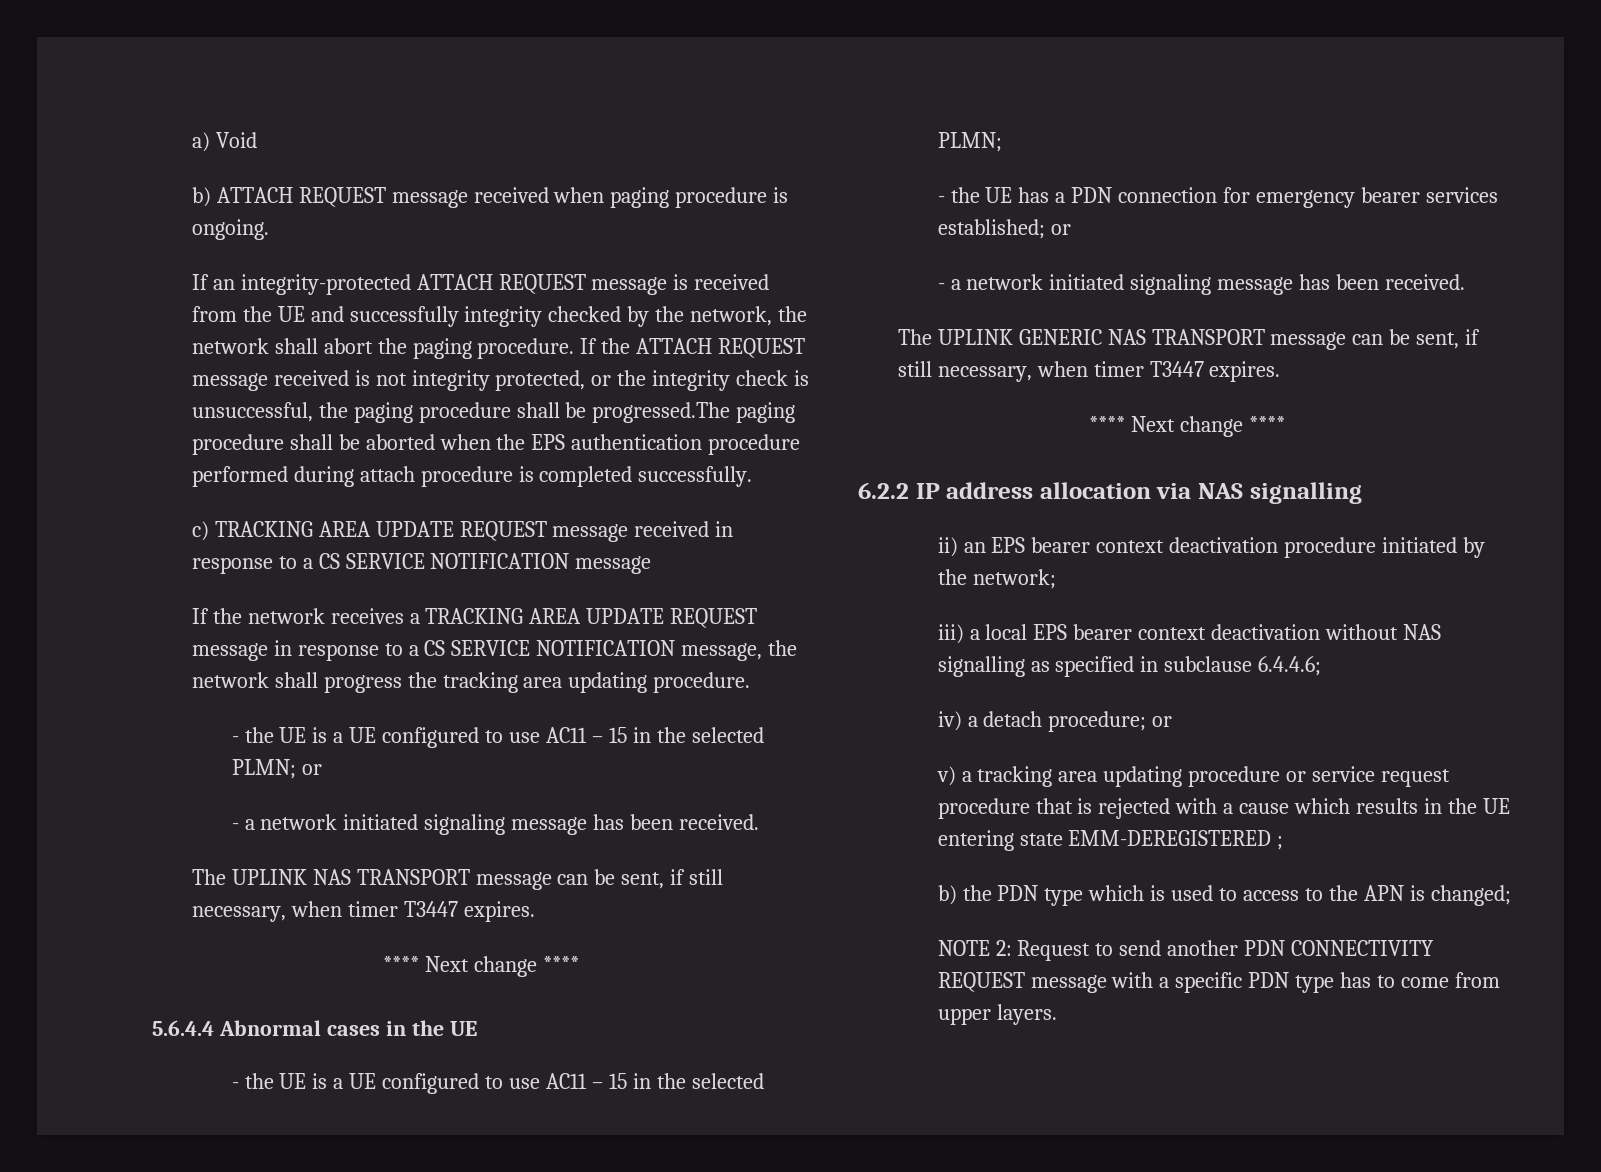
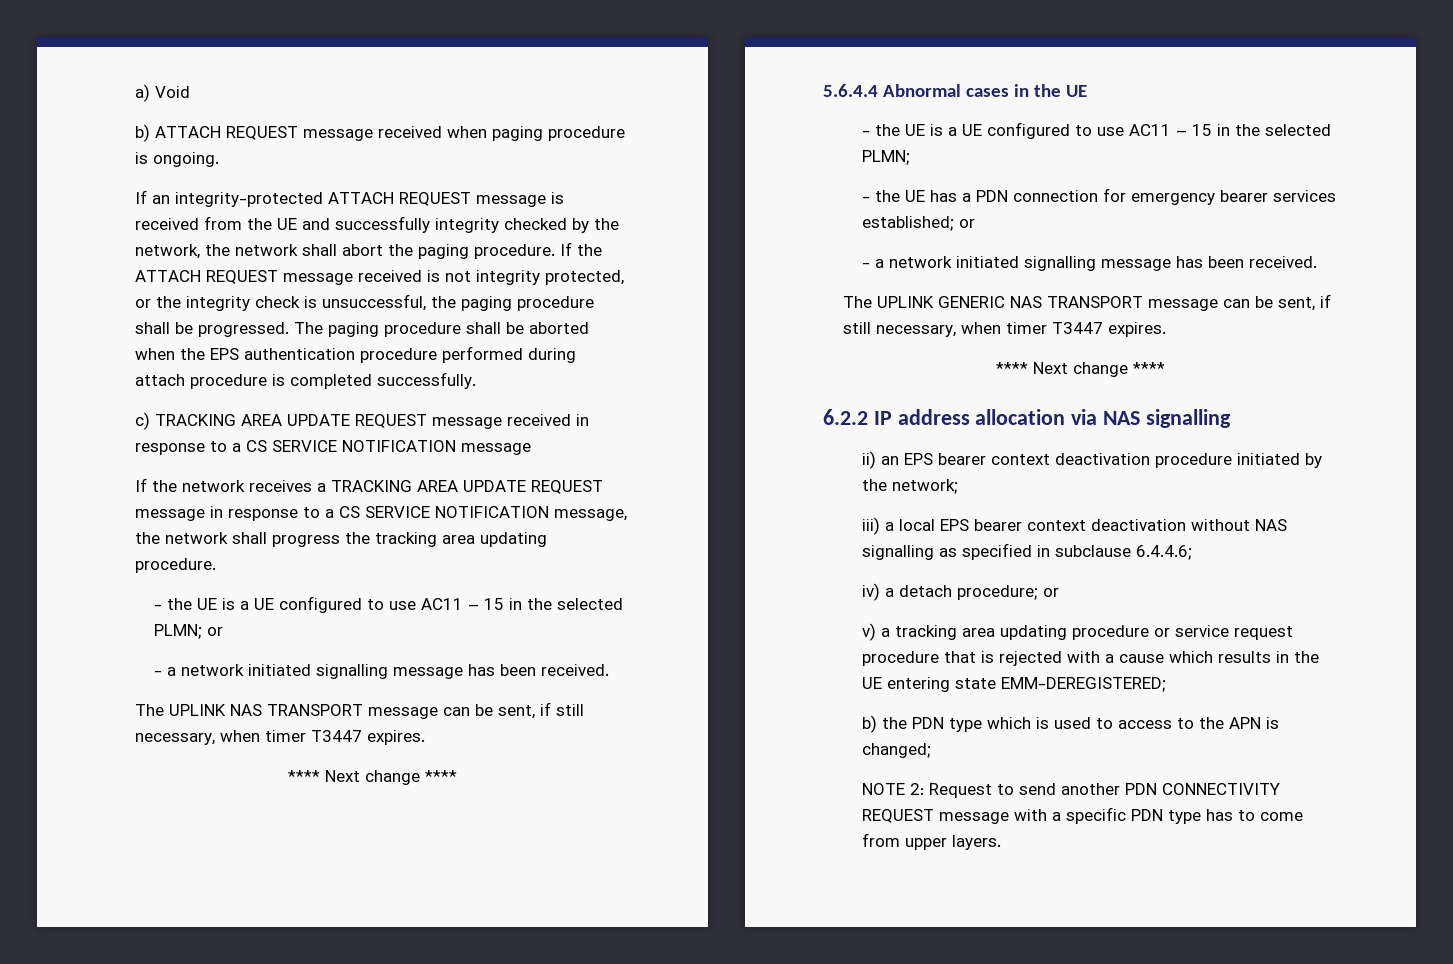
- If the ATTACH REQUEST message received is not integrity protected, or the integrity check is unsuccessful, the paging procedure shall be progressed.The paging procedure shall be aborted when the EPS authentication procedure performed during attach procedure is completed successfully.
+ If the ATTACH REQUEST message received is not integrity protected, or the integrity check is unsuccessful, the paging procedure shall be progressed. The paging procedure shall be aborted when the EPS authentication procedure performed during attach procedure is completed successfully.
  - the UE is a UE configured to use AC11 – 15 in the selected PLMN; or
- - a network initiated signaling message has been received.
+ - a network initiated signalling message has been received.
  - the UE has a PDN connection for emergency bearer services established; or
- - a network initiated signaling message has been received.
+ - a network initiated signalling message has been received.
- v) a tracking area updating procedure or service request procedure that is rejected with a cause which results in the UE entering state EMM-DEREGISTERED ;
+ v) a tracking area updating procedure or service request procedure that is rejected with a cause which results in the UE entering state EMM-DEREGISTERED;

